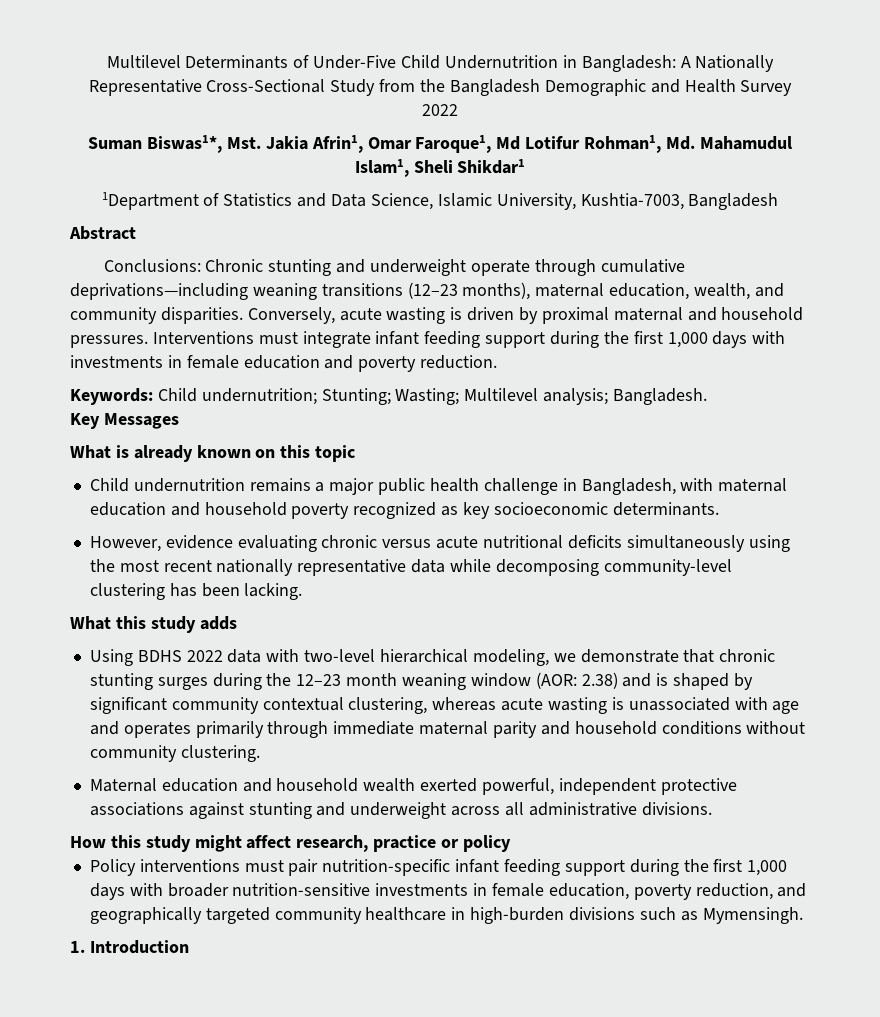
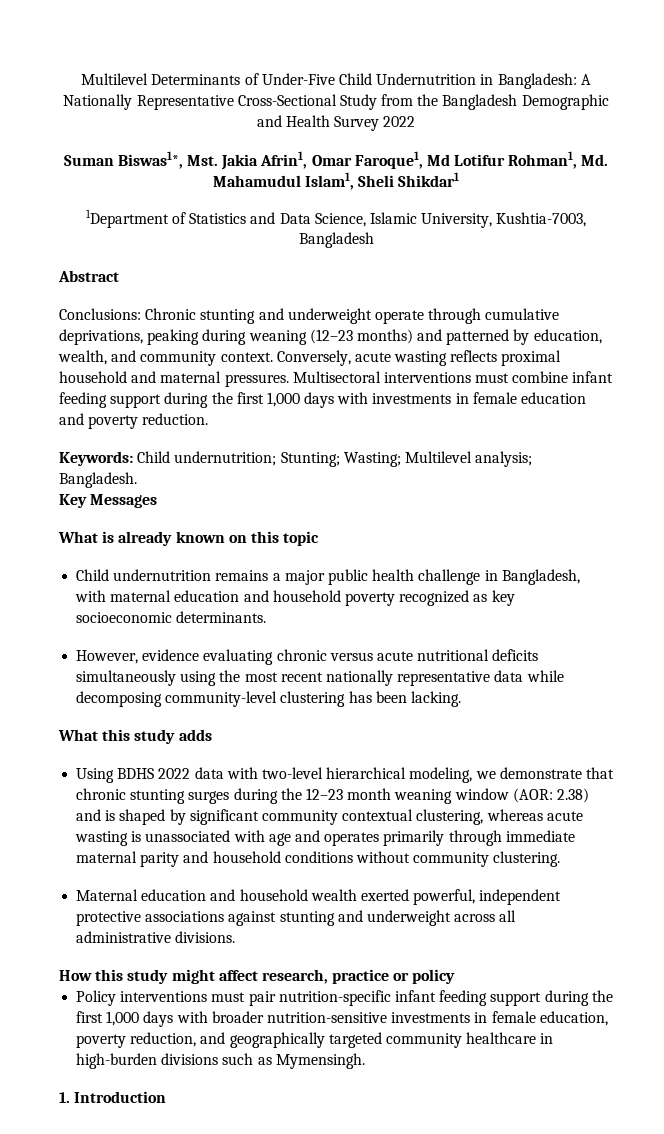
- Conclusions: Chronic stunting and underweight operate through cumulative deprivations—including weaning transitions (12–23 months), maternal education, wealth, and community disparities.
+ Conclusions: Chronic stunting and underweight operate through cumulative deprivations, peaking during weaning (12–23 months) and patterned by education, wealth, and community context.
- Conversely, acute wasting is driven by proximal maternal and household pressures. Interventions must integrate infant feeding support during the first 1,000 days with investments in female education and poverty reduction.
+ Conversely, acute wasting reflects proximal household and maternal pressures. Multisectoral interventions must combine infant feeding support during the first 1,000 days with investments in female education and poverty reduction.

